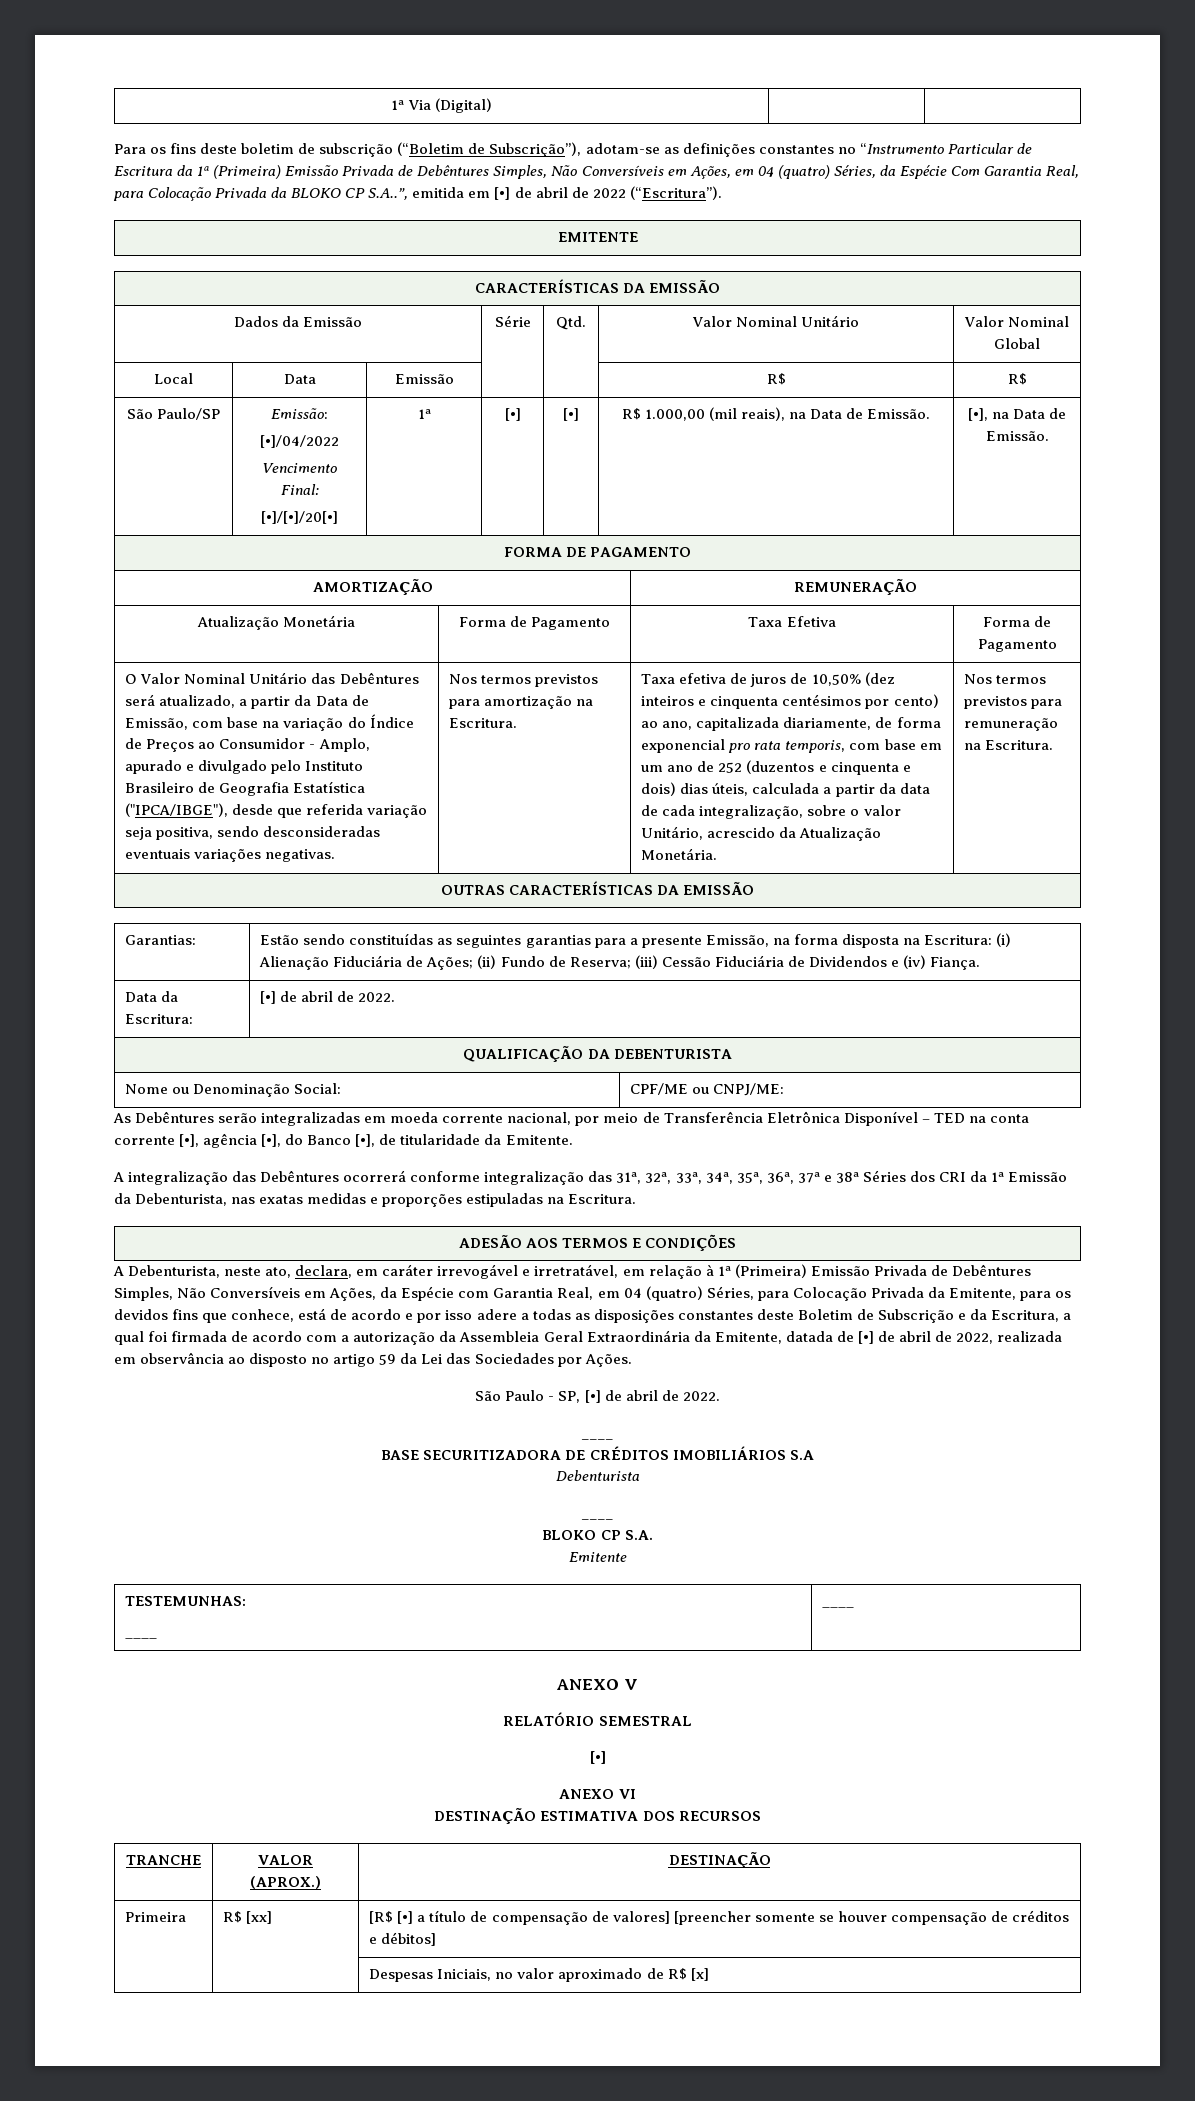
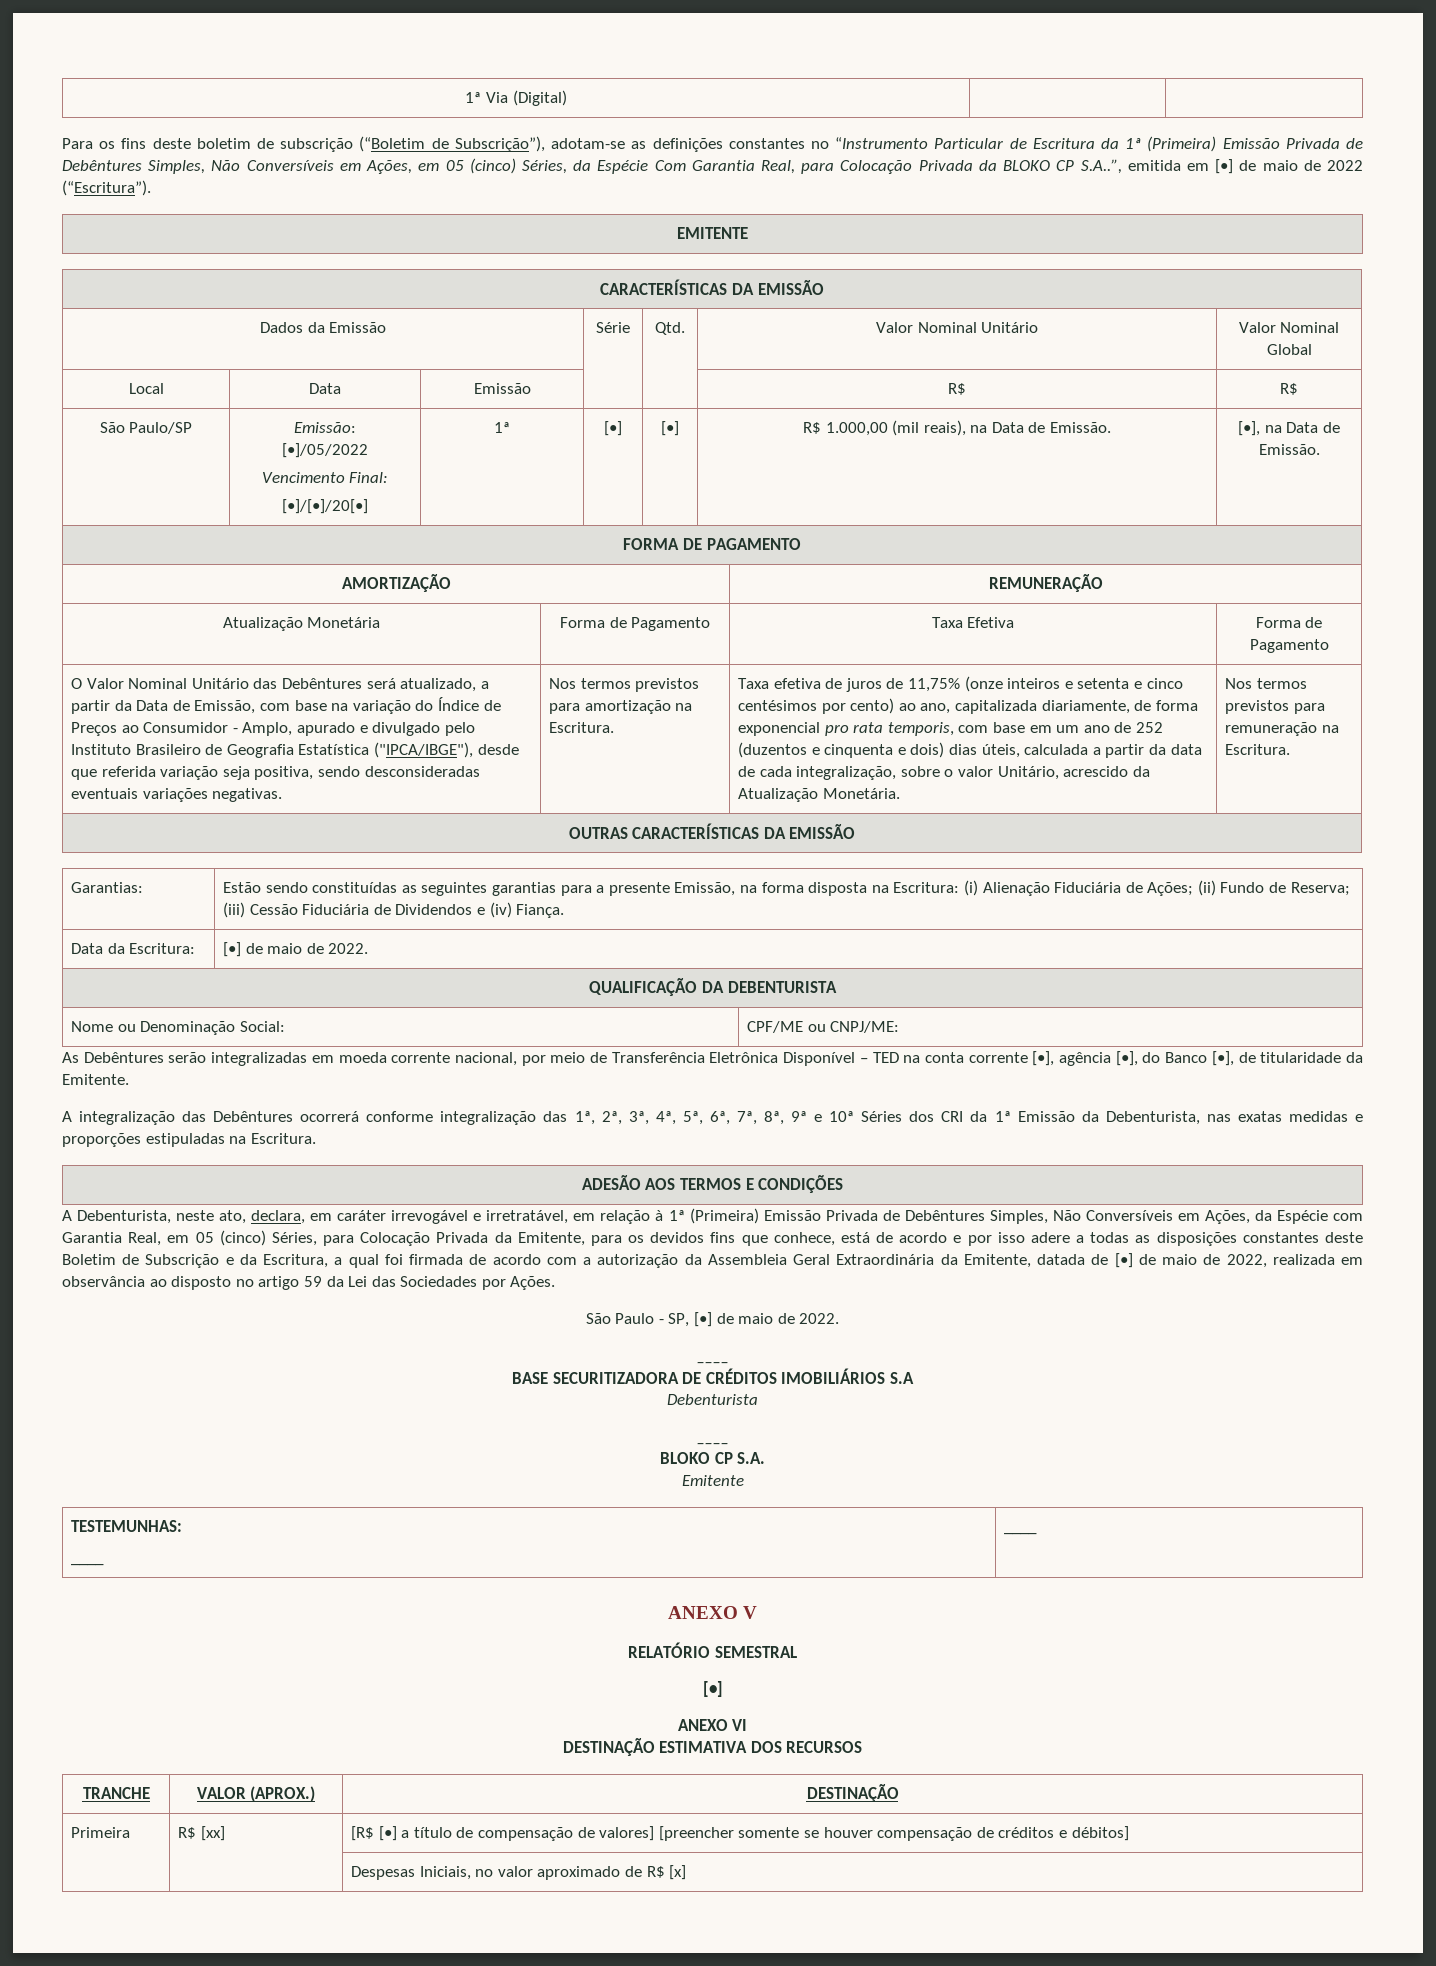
- Para os fins deste boletim de subscrição (“Boletim de Subscrição”), adotam-se as definições constantes no “Instrumento Particular de Escritura da 1ª (Primeira) Emissão Privada de Debêntures Simples, Não Conversíveis em Ações, em 04 (quatro) Séries, da Espécie Com Garantia Real, para Colocação Privada da BLOKO CP S.A..”, emitida em [•] de abril de 2022 (“Escritura”).
+ Para os fins deste boletim de subscrição (“Boletim de Subscrição”), adotam-se as definições constantes no “Instrumento Particular de Escritura da 1ª (Primeira) Emissão Privada de Debêntures Simples, Não Conversíveis em Ações, em 05 (cinco) Séries, da Espécie Com Garantia Real, para Colocação Privada da BLOKO CP S.A..”, emitida em [•] de maio de 2022 (“Escritura”).
  São Paulo/SP | Emissão:
- [•]/04/2022
+ [•]/05/2022
- Taxa efetiva de juros de 10,50% (dez inteiros e cinquenta centésimos por cento) ao ano, capitalizada diariamente, de forma exponencial pro rata temporis, com base em um ano de 252 (duzentos e cinquenta e dois) dias úteis, calculada a partir da data de cada integralização, sobre o valor Unitário, acrescido da Atualização Monetária.
+ Taxa efetiva de juros de 11,75% (onze inteiros e setenta e cinco centésimos por cento) ao ano, capitalizada diariamente, de forma exponencial pro rata temporis, com base em um ano de 252 (duzentos e cinquenta e dois) dias úteis, calculada a partir da data de cada integralização, sobre o valor Unitário, acrescido da Atualização Monetária.
- Data da Escritura: | [•] de abril de 2022.
+ Data da Escritura: | [•] de maio de 2022.
- A integralização das Debêntures ocorrerá conforme integralização das 31ª, 32ª, 33ª, 34ª, 35ª, 36ª, 37ª e 38ª Séries dos CRI da 1ª Emissão da Debenturista, nas exatas medidas e proporções estipuladas na Escritura.
+ A integralização das Debêntures ocorrerá conforme integralização das 1ª, 2ª, 3ª, 4ª, 5ª, 6ª, 7ª, 8ª, 9ª e 10ª Séries dos CRI da 1ª Emissão da Debenturista, nas exatas medidas e proporções estipuladas na Escritura.
- A Debenturista, neste ato, declara, em caráter irrevogável e irretratável, em relação à 1ª (Primeira) Emissão Privada de Debêntures Simples, Não Conversíveis em Ações, da Espécie com Garantia Real, em 04 (quatro) Séries, para Colocação Privada da Emitente, para os devidos fins que conhece, está de acordo e por isso adere a todas as disposições constantes deste Boletim de Subscrição e da Escritura, a qual foi firmada de acordo com a autorização da Assembleia Geral Extraordinária da Emitente, datada de [•] de abril de 2022, realizada em observância ao disposto no artigo 59 da Lei das Sociedades por Ações.
+ A Debenturista, neste ato, declara, em caráter irrevogável e irretratável, em relação à 1ª (Primeira) Emissão Privada de Debêntures Simples, Não Conversíveis em Ações, da Espécie com Garantia Real, em 05 (cinco) Séries, para Colocação Privada da Emitente, para os devidos fins que conhece, está de acordo e por isso adere a todas as disposições constantes deste Boletim de Subscrição e da Escritura, a qual foi firmada de acordo com a autorização da Assembleia Geral Extraordinária da Emitente, datada de [•] de maio de 2022, realizada em observância ao disposto no artigo 59 da Lei das Sociedades por Ações.
- São Paulo - SP, [•] de abril de 2022.
+ São Paulo - SP, [•] de maio de 2022.

